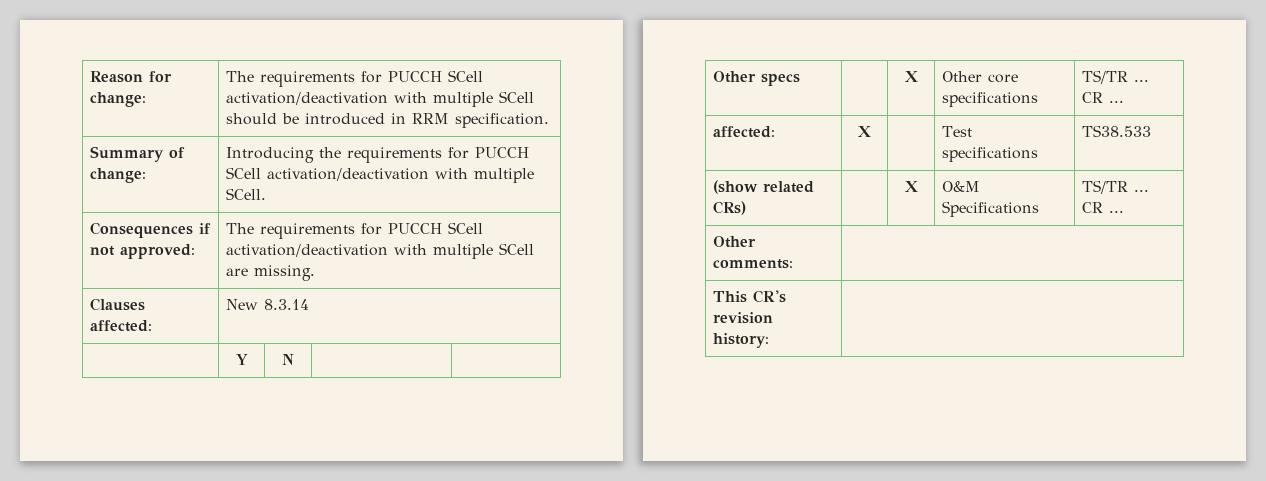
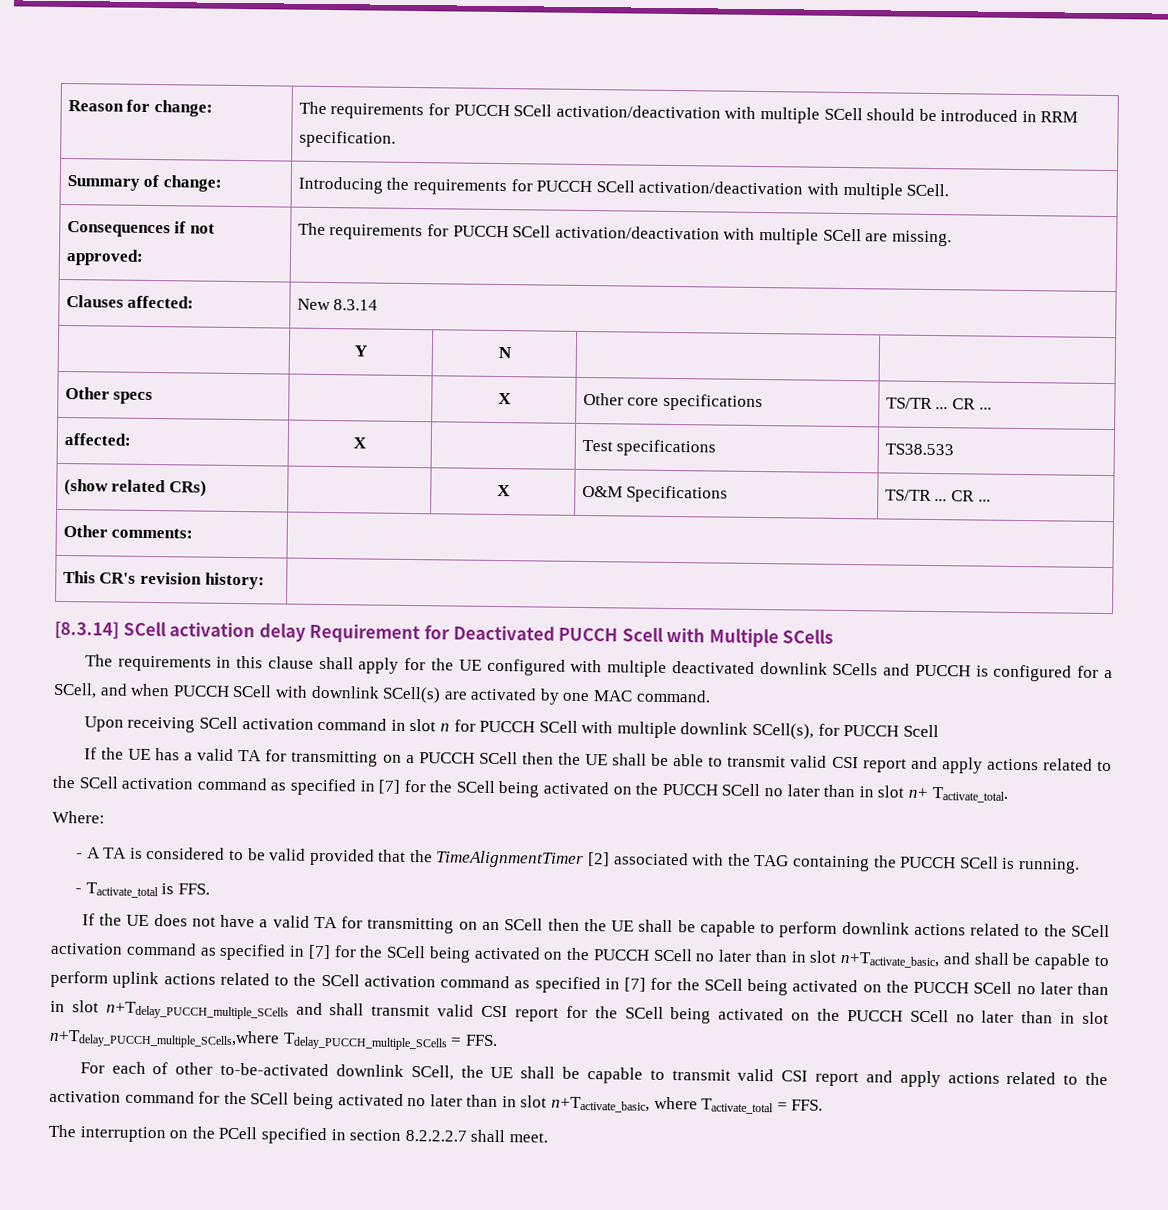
+ [8.3.14] SCell activation delay Requirement for Deactivated PUCCH Scell with Multiple SCells
+ The requirements in this clause shall apply for the UE configured with multiple deactivated downlink SCells and PUCCH is configured for a SCell, and when PUCCH SCell with downlink SCell(s) are activated by one MAC command.
+ Upon receiving SCell activation command in slot n for PUCCH SCell with multiple downlink SCell(s), for PUCCH Scell
+ If the UE has a valid TA for transmitting on a PUCCH SCell then the UE shall be able to transmit valid CSI report and apply actions related to the SCell activation command as specified in [7] for the SCell being activated on the PUCCH SCell no later than in slot n+ Tactivate_total.
+ Where:
+ - A TA is considered to be valid provided that the TimeAlignmentTimer [2] associated with the TAG containing the PUCCH SCell is running.
+ - Tactivate_total is FFS.
+ If the UE does not have a valid TA for transmitting on an SCell then the UE shall be capable to perform downlink actions related to the SCell activation command as specified in [7] for the SCell being activated on the PUCCH SCell no later than in slot n+Tactivate_basic, and shall be capable to perform uplink actions related to the SCell activation command as specified in [7] for the SCell being activated on the PUCCH SCell no later than in slot n+Tdelay_PUCCH_multiple_SCells and shall transmit valid CSI report for the SCell being activated on the PUCCH SCell no later than in slot n+Tdelay_PUCCH_multiple_SCells,where Tdelay_PUCCH_multiple_SCells = FFS.
+ For each of other to-be-activated downlink SCell, the UE shall be capable to transmit valid CSI report and apply actions related to the activation command for the SCell being activated no later than in slot n+Tactivate_basic, where Tactivate_total = FFS.
+ The interruption on the PCell specified in section 8.2.2.2.7 shall meet.

